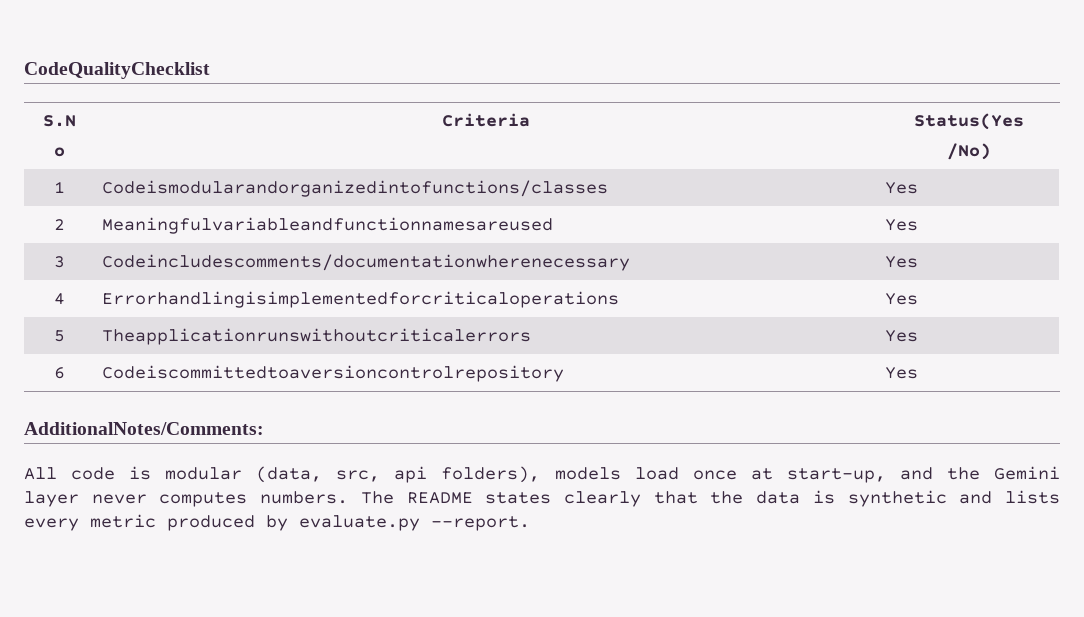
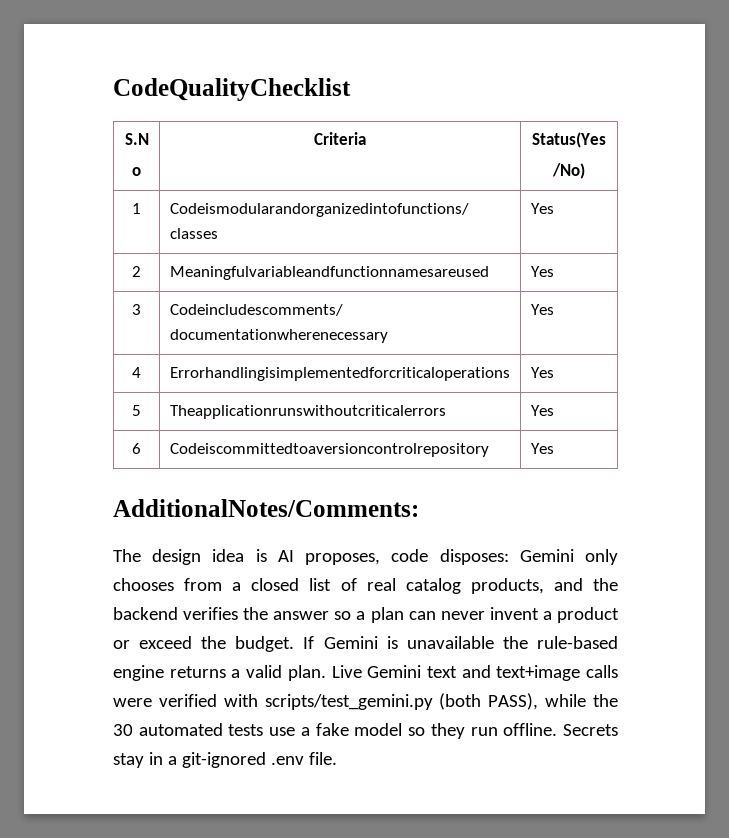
- All code is modular (data, src, api folders), models load once at start-up, and the Gemini layer never computes numbers. The README states clearly that the data is synthetic and lists every metric produced by evaluate.py --report.
+ The design idea is AI proposes, code disposes: Gemini only chooses from a closed list of real catalog products, and the backend verifies the answer so a plan can never invent a product or exceed the budget. If Gemini is unavailable the rule-based engine returns a valid plan. Live Gemini text and text+image calls were verified with scripts/test_gemini.py (both PASS), while the 30 automated tests use a fake model so they run offline. Secrets stay in a git-ignored .env file.

